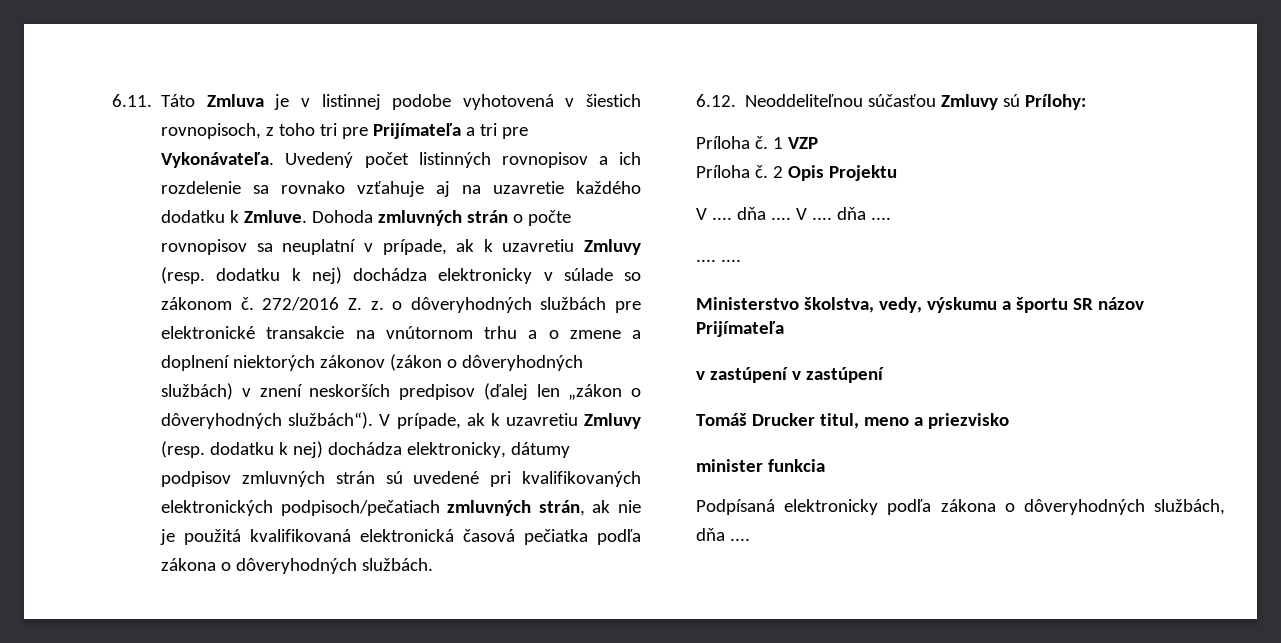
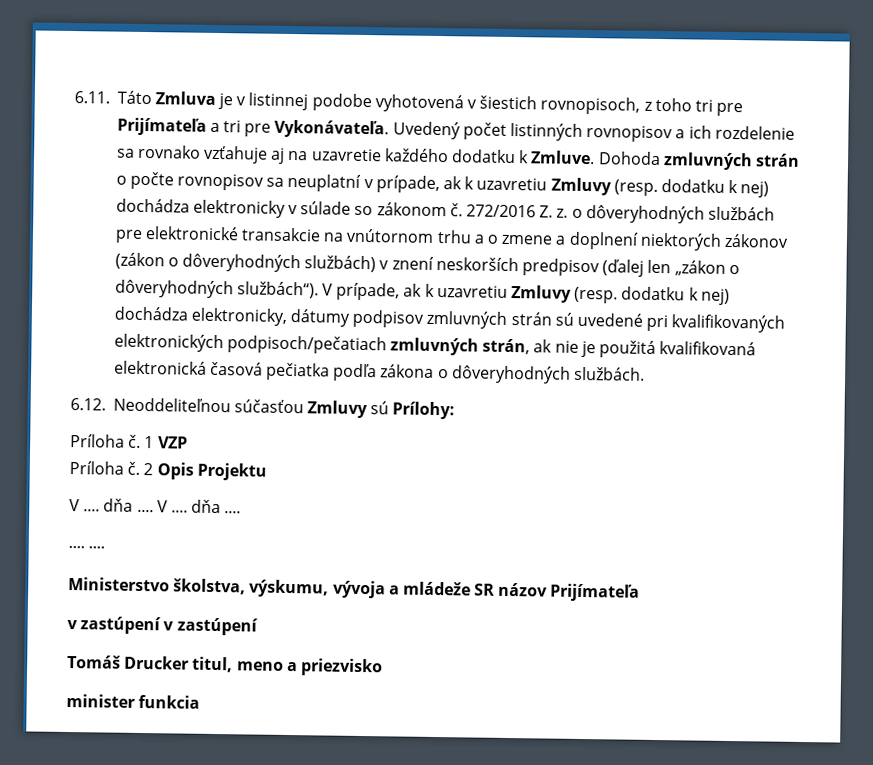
- Ministerstvo školstva, vedy, výskumu a športu SR názov Prijímateľa
+ Ministerstvo školstva, výskumu, vývoja a mládeže SR názov Prijímateľa
- Podpísaná elektronicky podľa zákona o dôveryhodných službách, dňa ....

